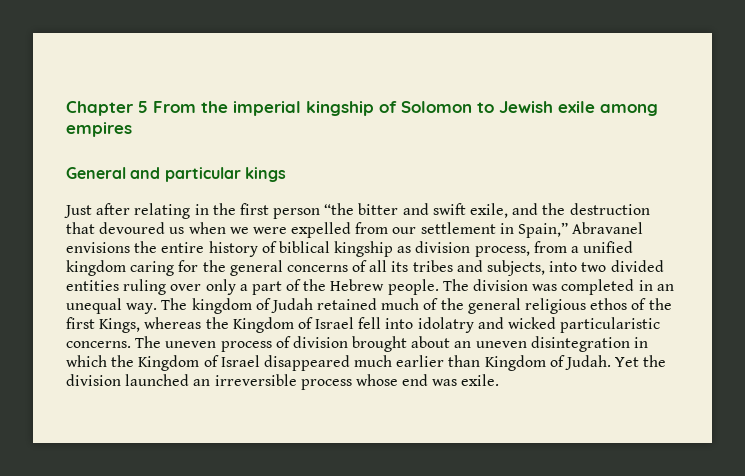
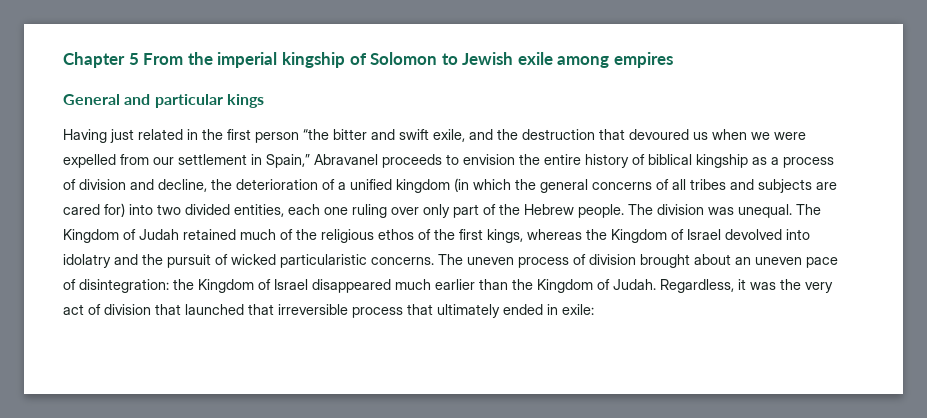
- Just after relating in the first person “the bitter and swift exile, and the destruction that devoured us when we were expelled from our settlement in Spain,” Abravanel envisions the entire history of biblical kingship as division process, from a unified kingdom caring for the general concerns of all its tribes and subjects, into two divided entities ruling over only a part of the Hebrew people.
+ Having just related in the first person “the bitter and swift exile, and the destruction that devoured us when we were expelled from our settlement in Spain,” Abravanel proceeds to envision the entire history of biblical kingship as a process of division and decline, the deterioration of a unified kingdom (in which the general concerns of all tribes and subjects are cared for) into two divided entities, each one ruling over only part of the Hebrew people.
- The division was completed in an unequal way. The kingdom of Judah retained much of the general religious ethos of the first Kings, whereas the Kingdom of Israel fell into idolatry and wicked particularistic concerns.
+ The division was unequal. The Kingdom of Judah retained much of the religious ethos of the first kings, whereas the Kingdom of Israel devolved into idolatry and the pursuit of wicked particularistic concerns.
- The uneven process of division brought about an uneven disintegration in which the Kingdom of Israel disappeared much earlier than Kingdom of Judah.
+ The uneven process of division brought about an uneven pace of disintegration: the Kingdom of Israel disappeared much earlier than the Kingdom of Judah.
- Yet the division launched an irreversible process whose end was exile.
+ Regardless, it was the very act of division that launched that irreversible process that ultimately ended in exile:

